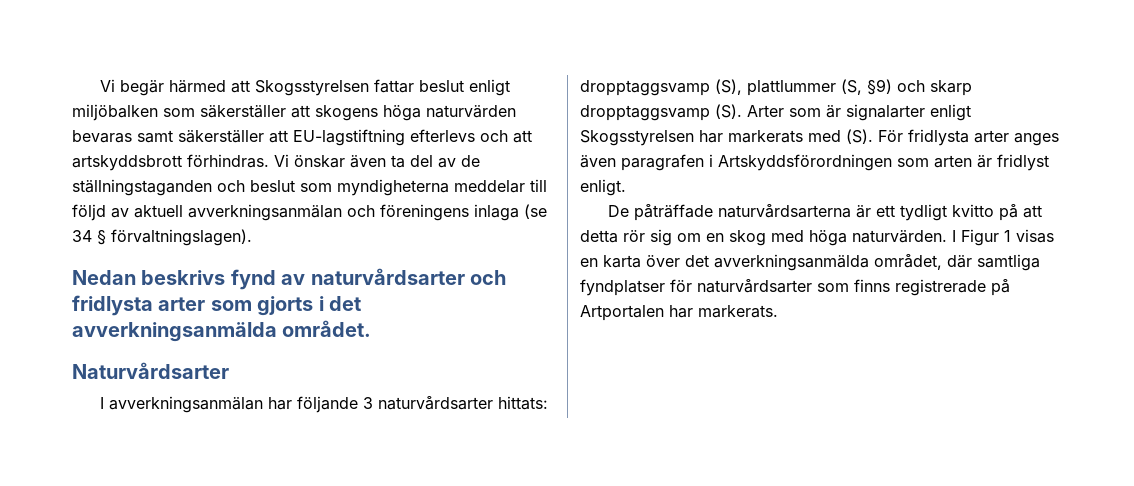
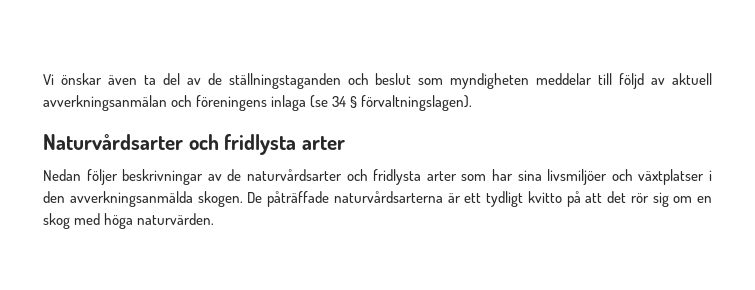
- Vi begär härmed att Skogsstyrelsen fattar beslut enligt miljöbalken som säkerställer att skogens höga naturvärden bevaras samt säkerställer att EU-lagstiftning efterlevs och att artskyddsbrott förhindras. Vi önskar även ta del av de ställningstaganden och beslut som myndigheterna meddelar till följd av aktuell avverkningsanmälan och föreningens inlaga (se 34 § förvaltningslagen).
+ Vi önskar även ta del av de ställningstaganden och beslut som myndigheten meddelar till följd av aktuell avverkningsanmälan och föreningens inlaga (se 34 § förvaltningslagen).
- Nedan beskrivs fynd av naturvårdsarter och fridlysta arter som gjorts i det avverkningsanmälda området.
- Naturvårdsarter
- I avverkningsanmälan har följande 3 naturvårdsarter hittats: dropptaggsvamp (S), plattlummer (S, §9) och skarp dropptaggsvamp (S). Arter som är signalarter enligt Skogsstyrelsen har markerats med (S). För fridlysta arter anges även paragrafen i Artskyddsförordningen som arten är fridlyst enligt.
- De påträffade naturvårdsarterna är ett tydligt kvitto på att detta rör sig om en skog med höga naturvärden. I Figur 1 visas en karta över det avverkningsanmälda området, där samtliga fyndplatser för naturvårdsarter som finns registrerade på Artportalen har markerats.
+ Naturvårdsarter och fridlysta arter
+ Nedan följer beskrivningar av de naturvårdsarter och fridlysta arter som har sina livsmiljöer och växtplatser i den avverkningsanmälda skogen. De påträffade naturvårdsarterna är ett tydligt kvitto på att det rör sig om en skog med höga naturvärden.

